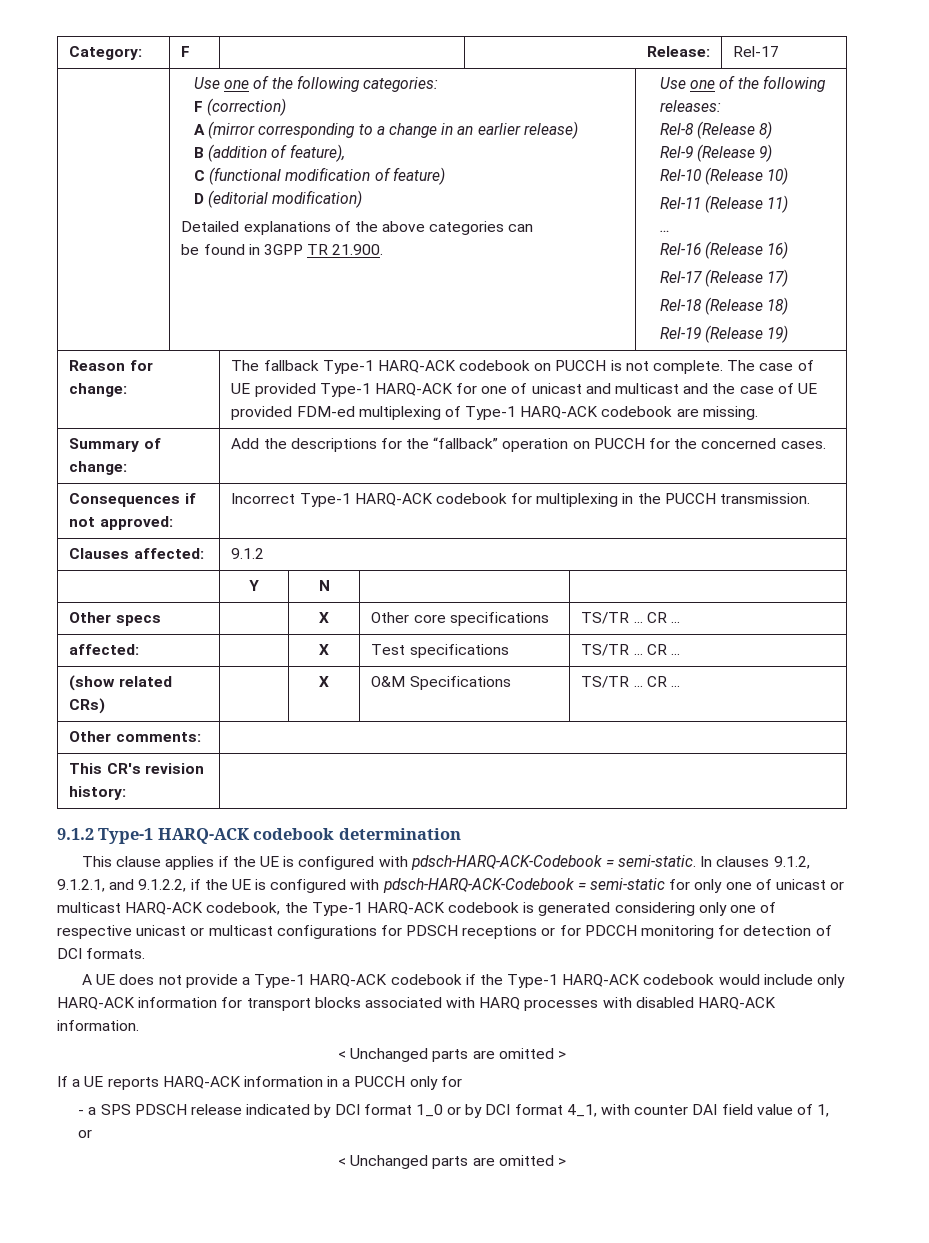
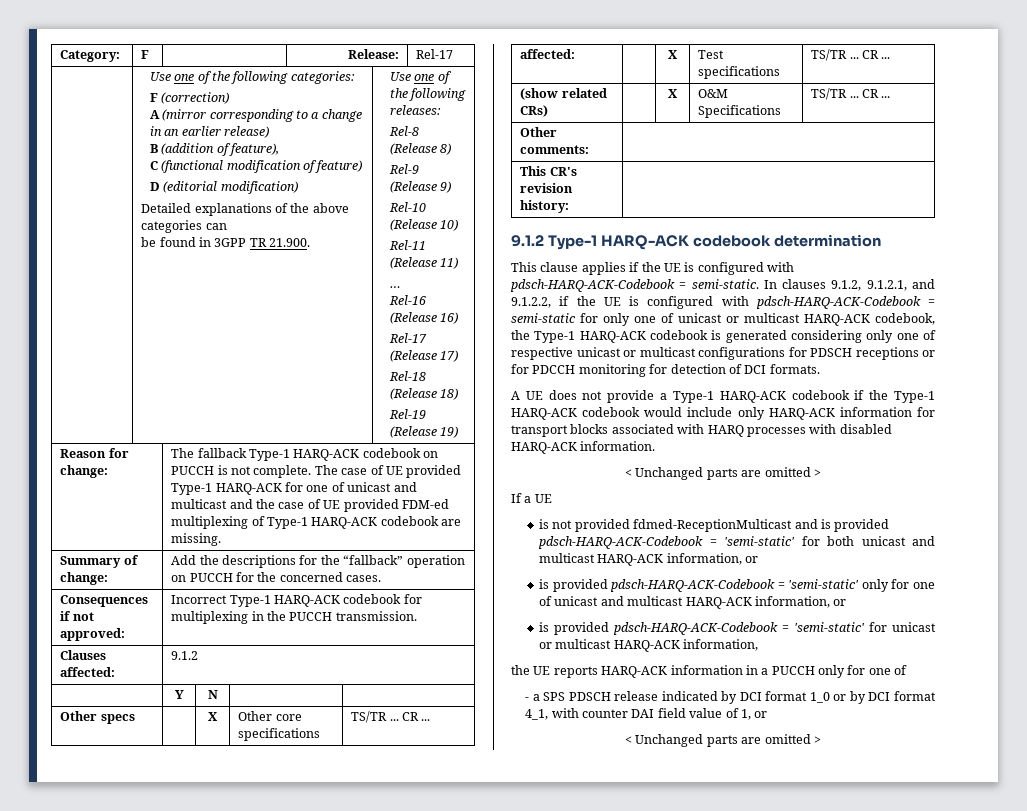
- If a UE reports HARQ-ACK information in a PUCCH only for
+ If a UE
+ is not provided fdmed-ReceptionMulticast and is provided pdsch-HARQ-ACK-Codebook = 'semi-static' for both unicast and multicast HARQ-ACK information, or
+ is provided pdsch-HARQ-ACK-Codebook = 'semi-static' only for one of unicast and multicast HARQ-ACK information, or
+ is provided pdsch-HARQ-ACK-Codebook = 'semi-static' for unicast or multicast HARQ-ACK information,
+ the UE reports HARQ-ACK information in a PUCCH only for one of

